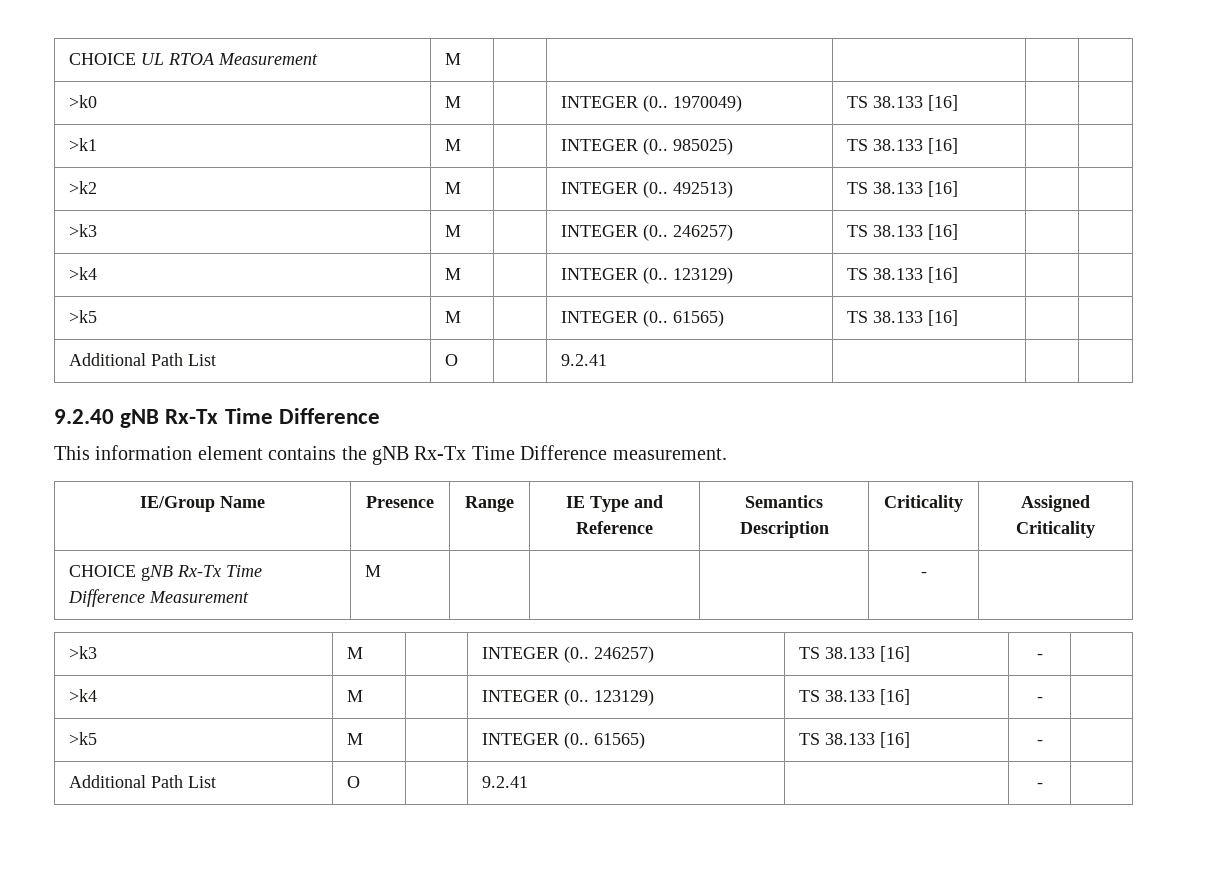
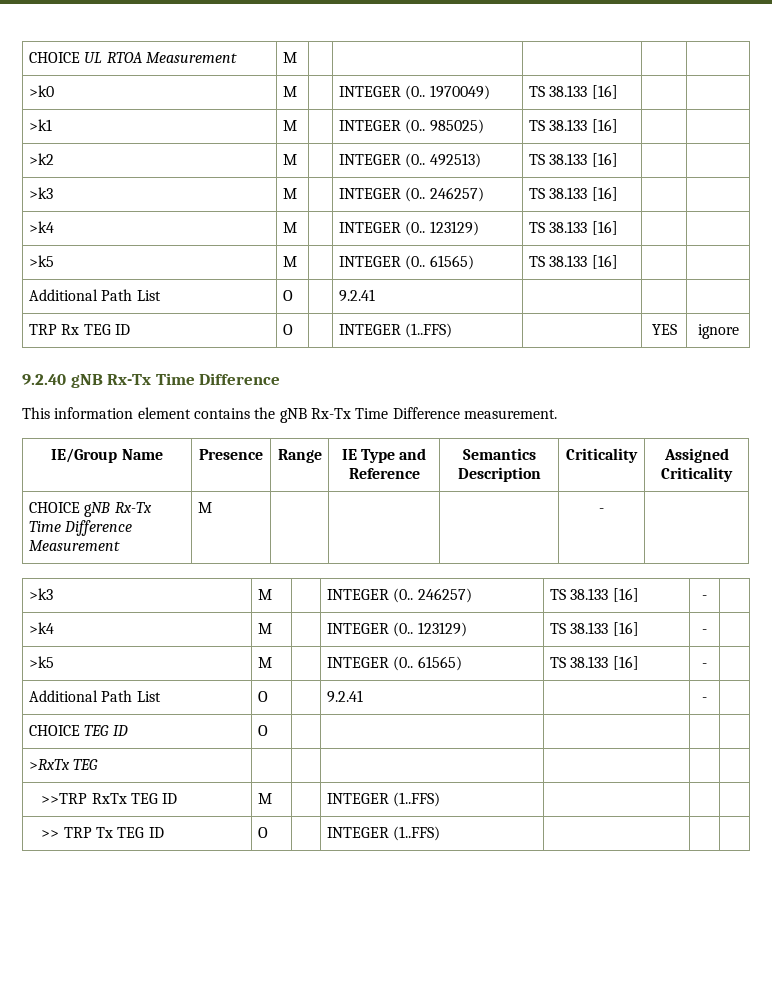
+ TRP Rx TEG ID | O | | INTEGER (1..FFS) | | YES | ignore
+ CHOICE TEG ID | O | | | | |
+ >RxTx TEG | | | | | |
+ >>TRP RxTx TEG ID | M | | INTEGER (1..FFS) | | |
+ >> TRP Tx TEG ID | O | | INTEGER (1..FFS) | | |

